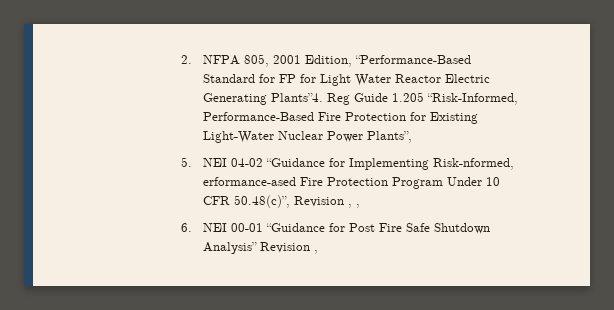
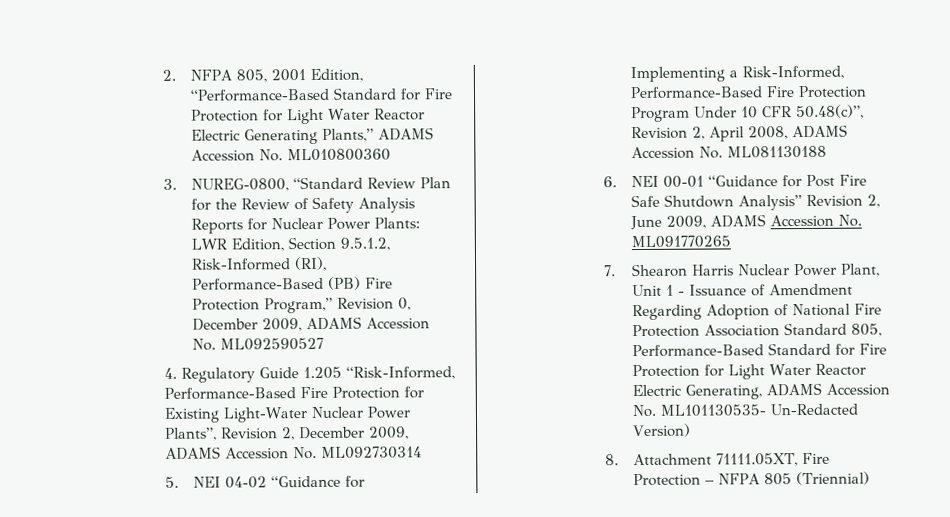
- 2. NFPA 805, 2001 Edition, “Performance-Based Standard for FP for Light Water Reactor Electric Generating Plants”4. Reg Guide 1.205 “Risk-Informed, Performance-Based Fire Protection for Existing Light-Water Nuclear Power Plants”,
+ 2. NFPA 805, 2001 Edition, “Performance-Based Standard for Fire Protection for Light Water Reactor Electric Generating Plants,” ADAMS Accession No. ML010800360
+ 3. NUREG-0800, “Standard Review Plan for the Review of Safety Analysis Reports for Nuclear Power Plants: LWR Edition, Section 9.5.1.2, Risk-Informed (RI), Performance-Based (PB) Fire Protection Program,” Revision 0, December 2009, ADAMS Accession No. ML092590527
+ 4. Regulatory Guide 1.205 “Risk-Informed, Performance-Based Fire Protection for Existing Light-Water Nuclear Power Plants”, Revision 2, December 2009, ADAMS Accession No. ML092730314
- 5. NEI 04-02 “Guidance for Implementing Risk-nformed, erformance-ased Fire Protection Program Under 10 CFR 50.48(c)”, Revision , ,
+ 5. NEI 04-02 “Guidance for Implementing a Risk-Informed, Performance-Based Fire Protection Program Under 10 CFR 50.48(c)”, Revision 2, April 2008, ADAMS Accession No. ML081130188
- 6. NEI 00-01 “Guidance for Post Fire Safe Shutdown Analysis” Revision ,
+ 6. NEI 00-01 “Guidance for Post Fire Safe Shutdown Analysis” Revision 2, June 2009, ADAMS Accession No. ML091770265
+ 7. Shearon Harris Nuclear Power Plant, Unit 1 - Issuance of Amendment Regarding Adoption of National Fire Protection Association Standard 805, Performance-Based Standard for Fire Protection for Light Water Reactor Electric Generating, ADAMS Accession No. ML101130535- Un-Redacted Version)
+ 8. Attachment 71111.05XT, Fire Protection – NFPA 805 (Triennial)

